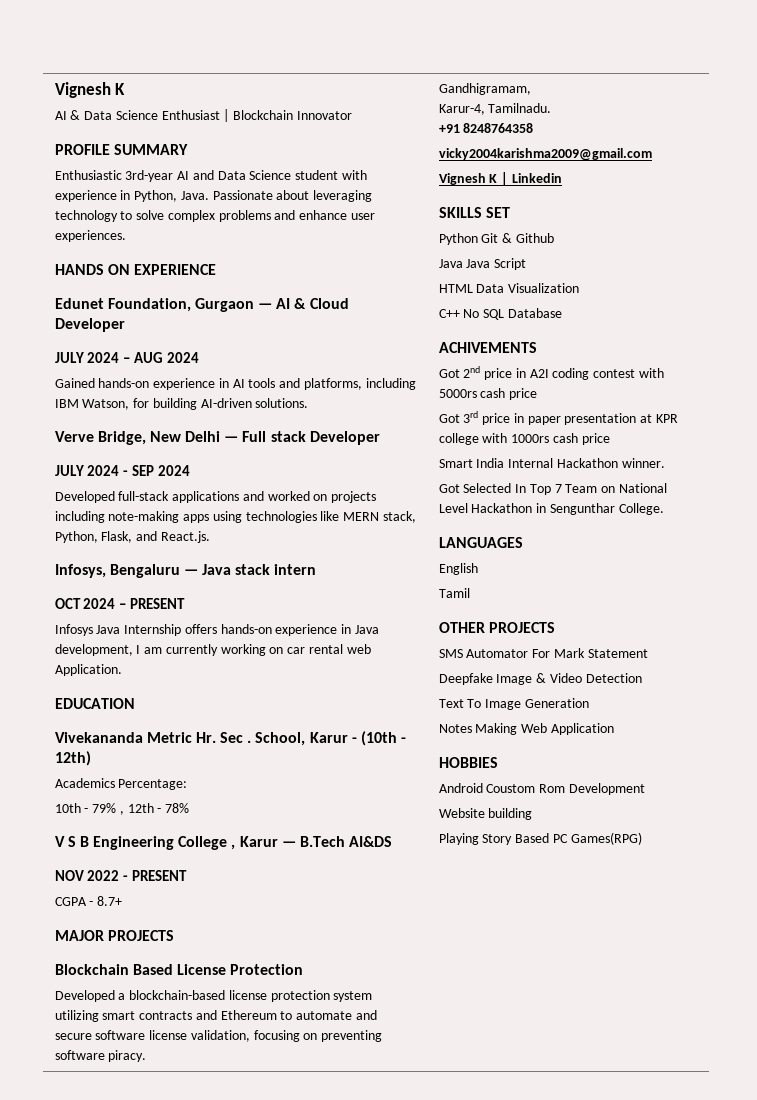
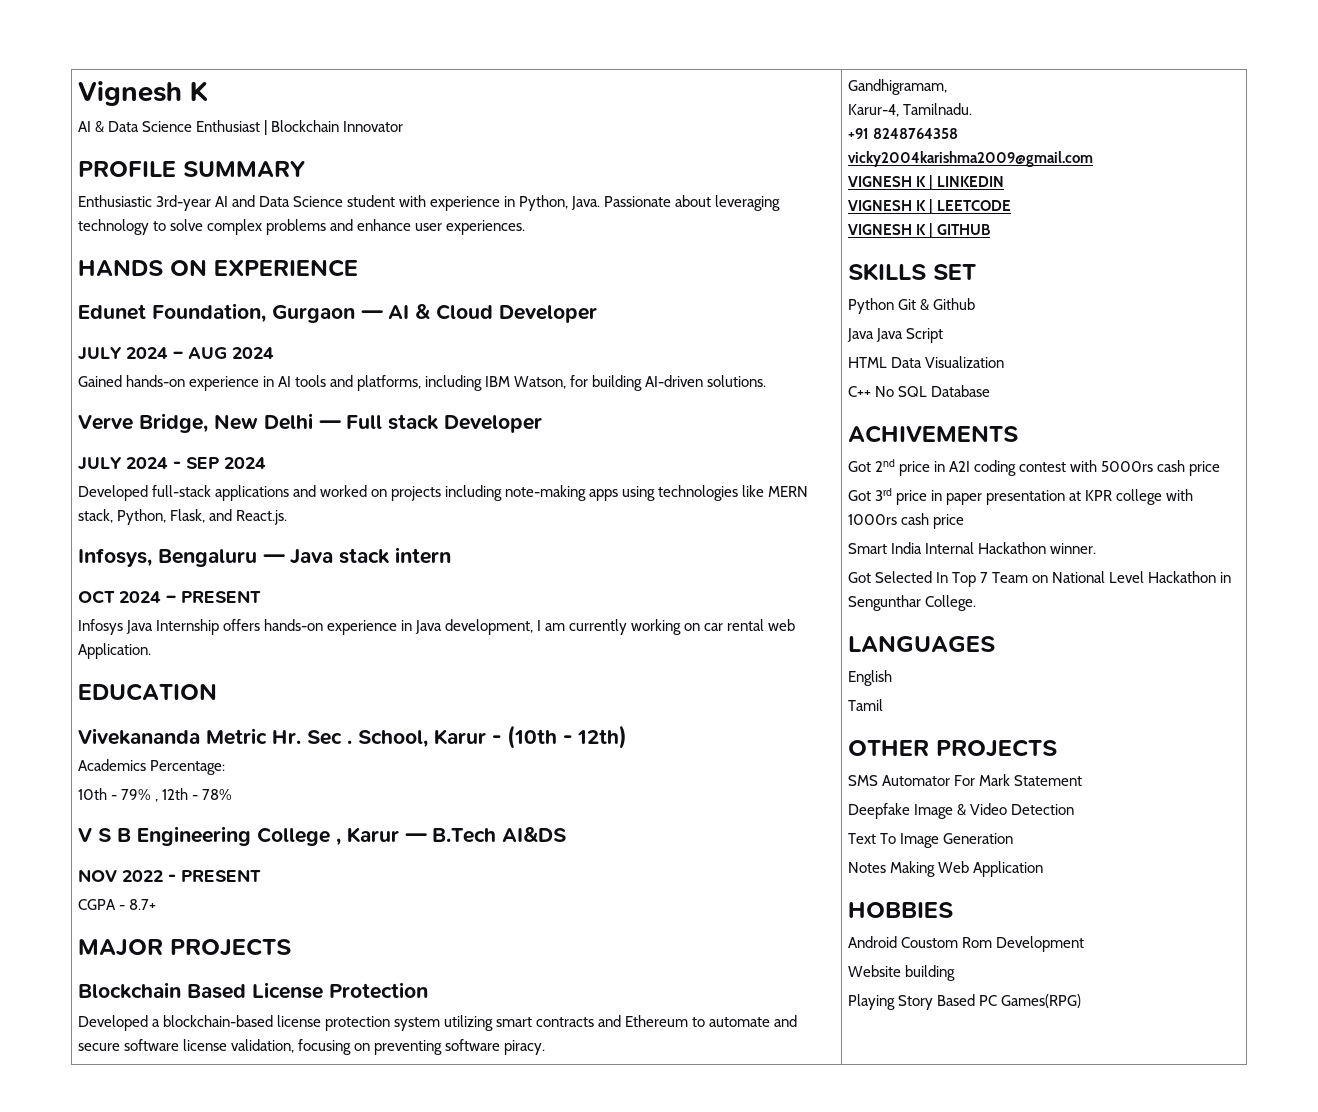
- Vignesh K | Linkedin
+ VIGNESH K | LINKEDIN
+ VIGNESH K | LEETCODE
+ VIGNESH K | GITHUB

